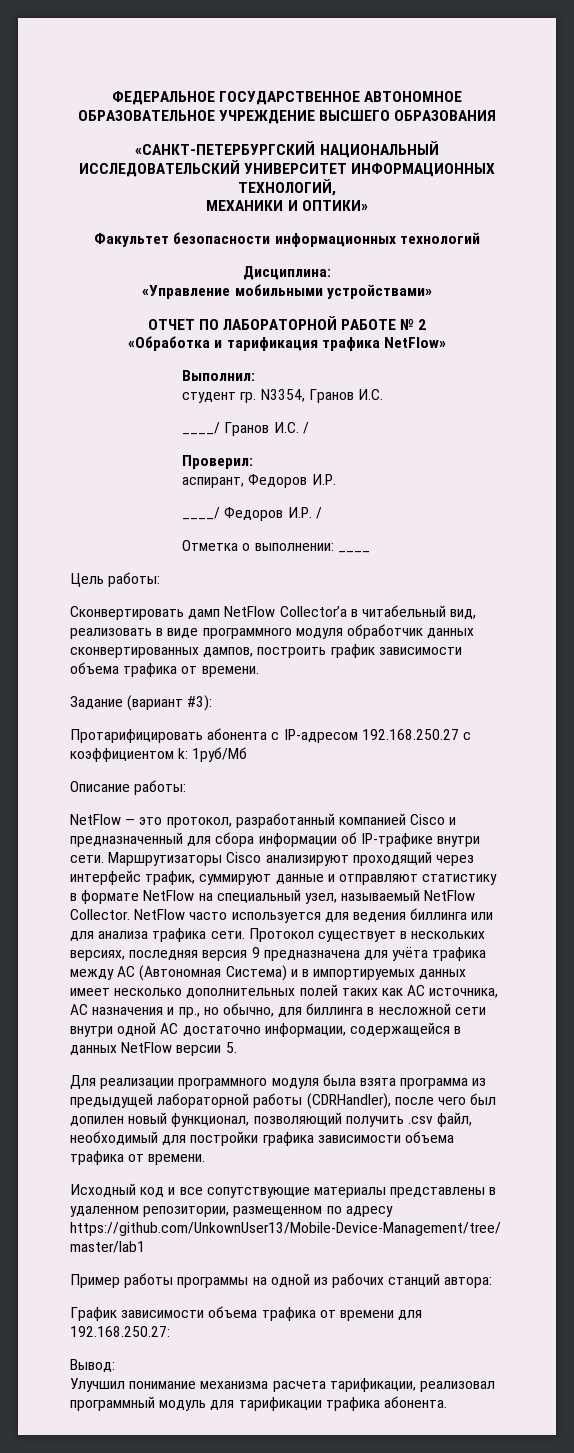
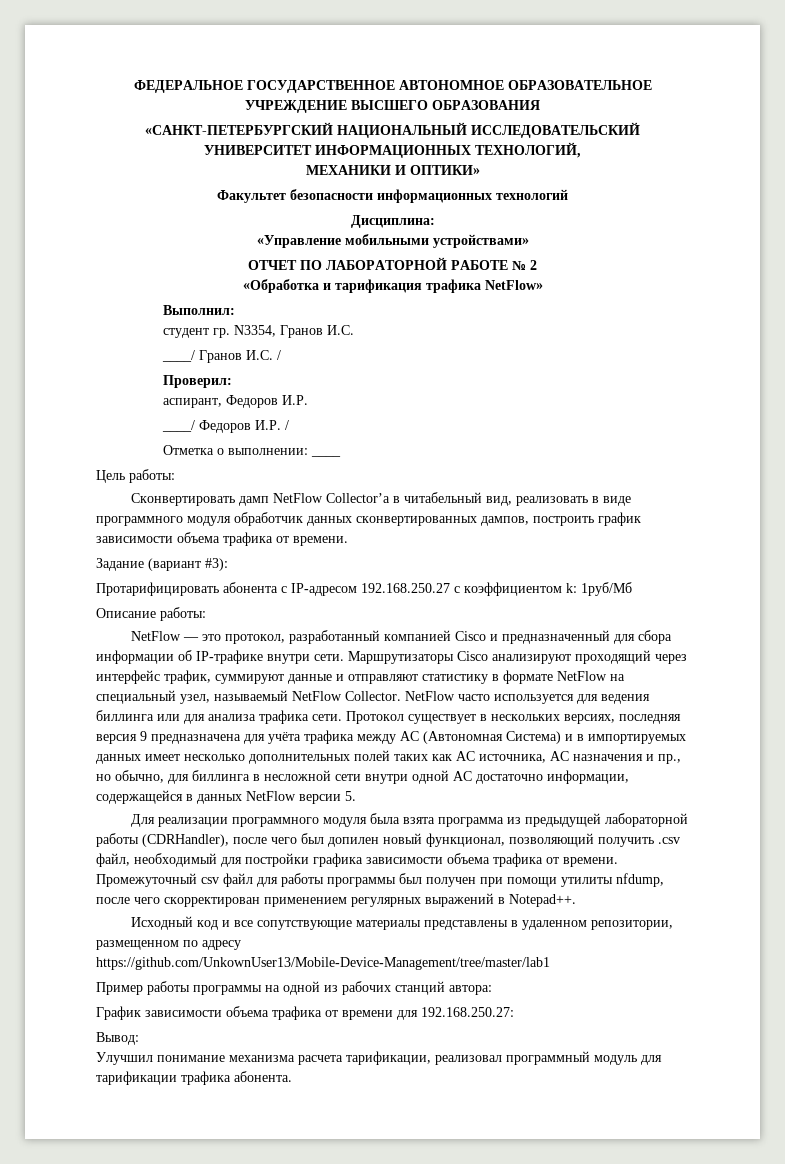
+ Промежуточный csv файл для работы программы был получен при помощи утилиты nfdump, после чего скорректирован применением регулярных выражений в Notepad++.

